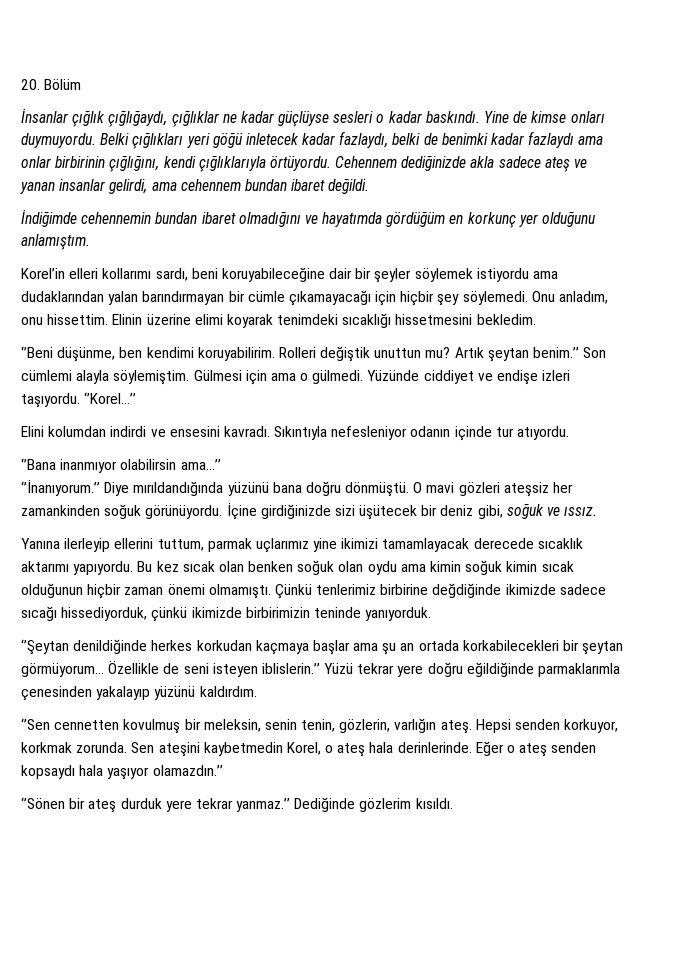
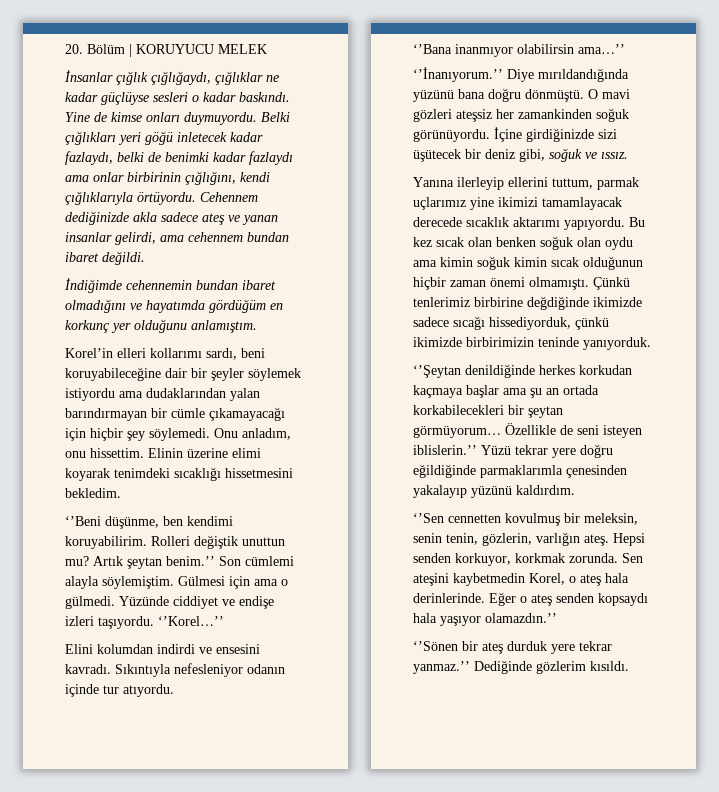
- 20. Bölüm
+ 20. Bölüm | KORUYUCU MELEK

